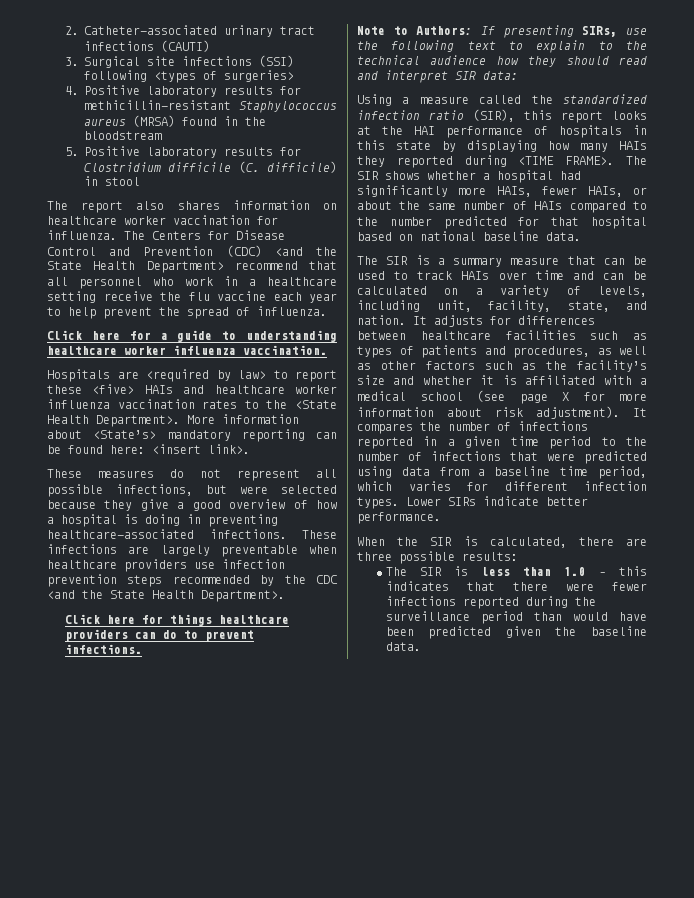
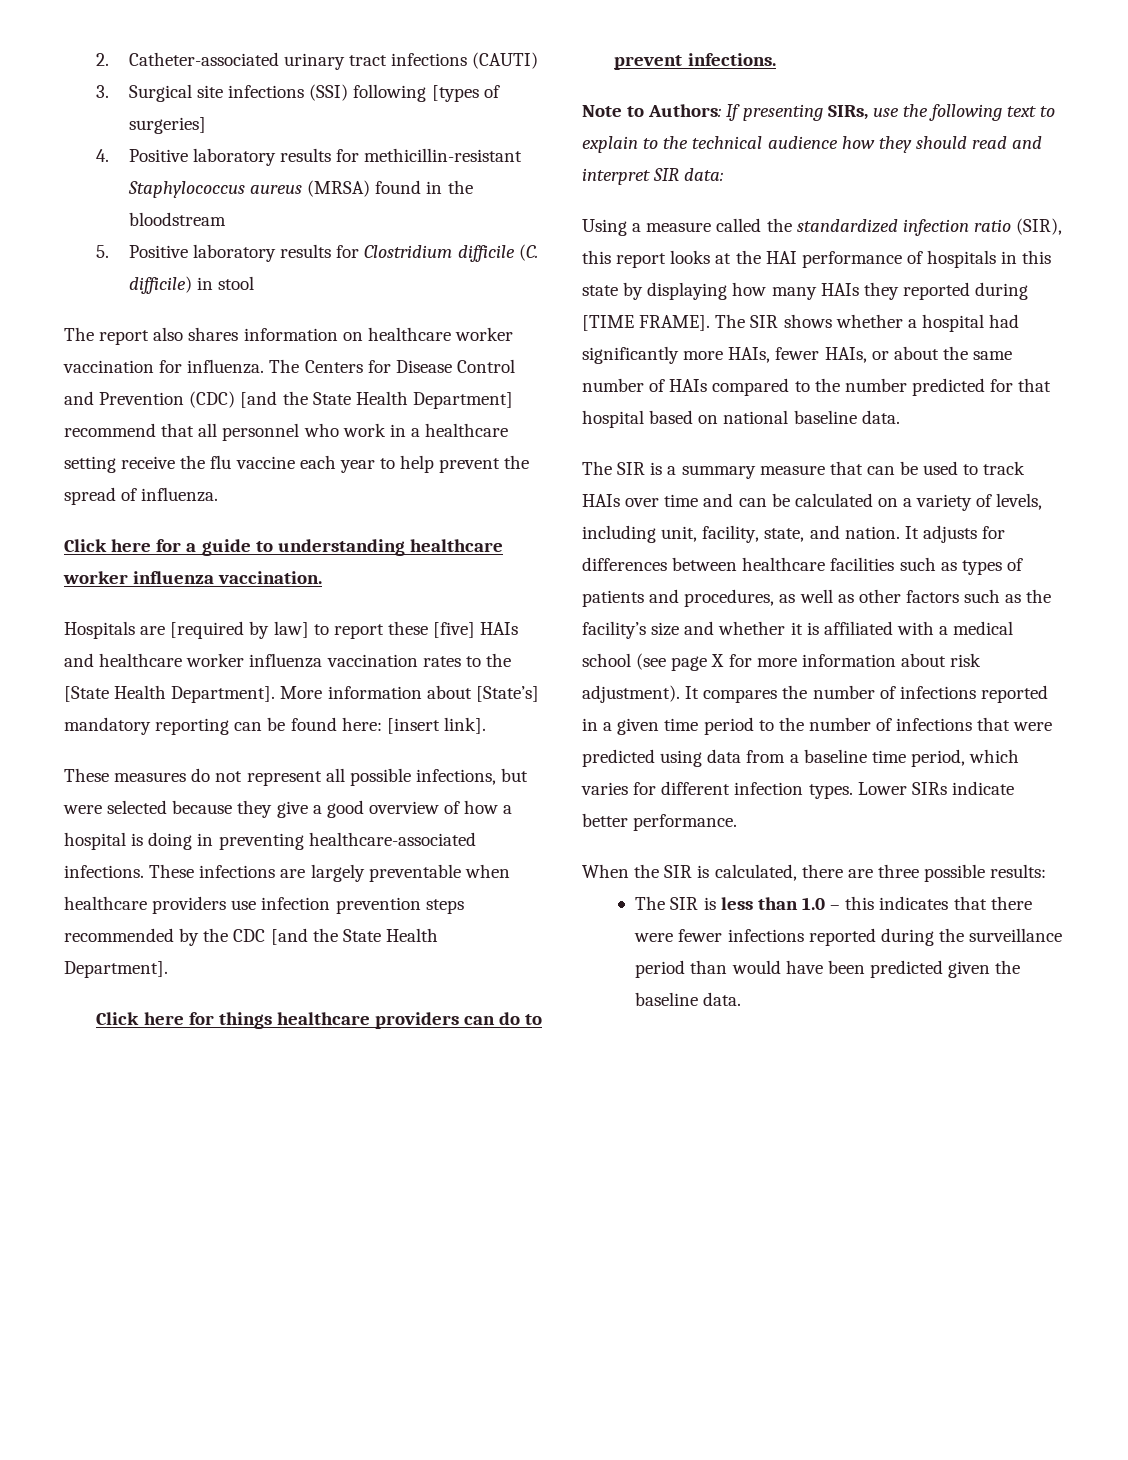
- 3. Surgical site infections (SSI) following <types of surgeries>
+ 3. Surgical site infections (SSI) following [types of surgeries]
- The Centers for Disease Control and Prevention (CDC) <and the State Health Department> recommend that all personnel who work in a healthcare setting receive the flu vaccine each year to help prevent the spread of influenza.
+ The Centers for Disease Control and Prevention (CDC) [and the State Health Department] recommend that all personnel who work in a healthcare setting receive the flu vaccine each year to help prevent the spread of influenza.
- Hospitals are <required by law> to report these <five> HAIs and healthcare worker influenza vaccination rates to the <State Health Department>.
+ Hospitals are [required by law] to report these [five] HAIs and healthcare worker influenza vaccination rates to the [State Health Department].
- More information about <State’s> mandatory reporting can be found here: <insert link>.
+ More information about [State’s] mandatory reporting can be found here: [insert link].
- These infections are largely preventable when healthcare providers use infection prevention steps recommended by the CDC <and the State Health Department>.
+ These infections are largely preventable when healthcare providers use infection prevention steps recommended by the CDC [and the State Health Department].
- Using a measure called the standardized infection ratio (SIR), this report looks at the HAI performance of hospitals in this state by displaying how many HAIs they reported during <TIME FRAME>.
+ Using a measure called the standardized infection ratio (SIR), this report looks at the HAI performance of hospitals in this state by displaying how many HAIs they reported during [TIME FRAME].

